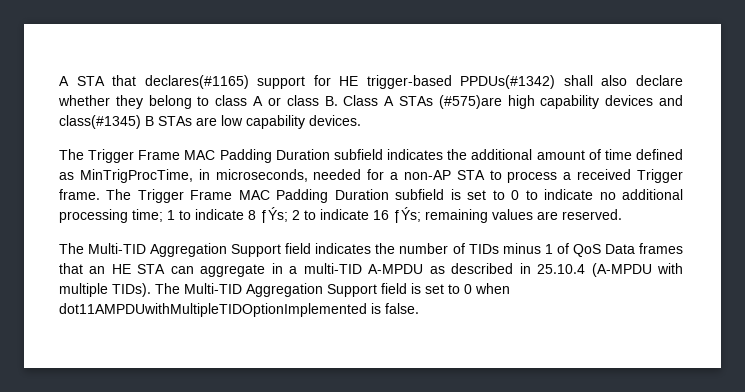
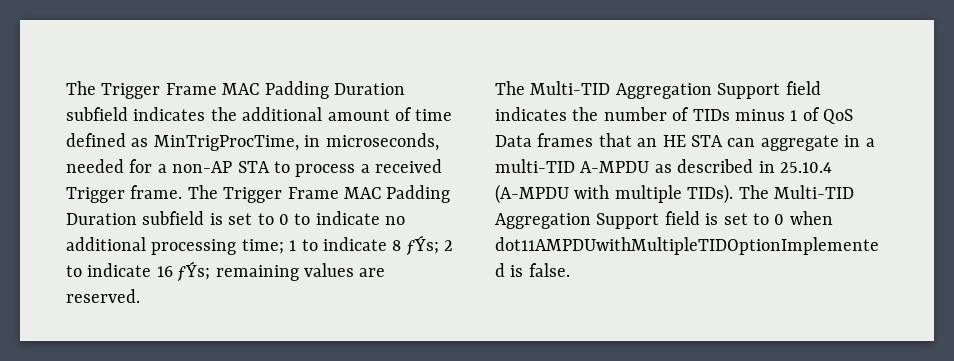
- A STA that declares(#1165) support for HE trigger-based PPDUs(#1342) shall also declare whether they belong to class A or class B. Class A STAs (#575)are high capability devices and class(#1345) B STAs are low capability devices.

